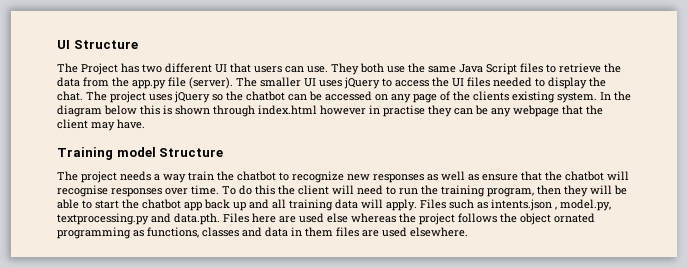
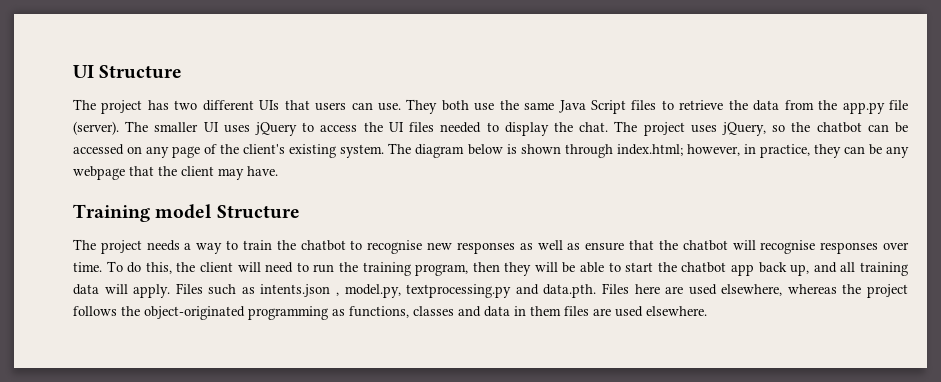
- The Project has two different UI that users can use.
+ The project has two different UIs that users can use.
- The project uses jQuery so the chatbot can be accessed on any page of the clients existing system.
+ The project uses jQuery, so the chatbot can be accessed on any page of the client's existing system.
- In the diagram below this is shown through index.html however in practise they can be any webpage that the client may have.
+ The diagram below is shown through index.html; however, in practice, they can be any webpage that the client may have.
- The project needs a way train the chatbot to recognize new responses as well as ensure that the chatbot will recognise responses over time.
+ The project needs a way to train the chatbot to recognise new responses as well as ensure that the chatbot will recognise responses over time.
- To do this the client will need to run the training program, then they will be able to start the chatbot app back up and all training data will apply.
+ To do this, the client will need to run the training program, then they will be able to start the chatbot app back up, and all training data will apply.
- Files such as intents.json , model.py, textprocessing.py and data.pth. Files here are used else whereas the project follows the object ornated programming as functions, classes and data in them files are used elsewhere.
+ Files such as intents.json , model.py, textprocessing.py and data.pth. Files here are used elsewhere, whereas the project follows the object-originated programming as functions, classes and data in them files are used elsewhere.

